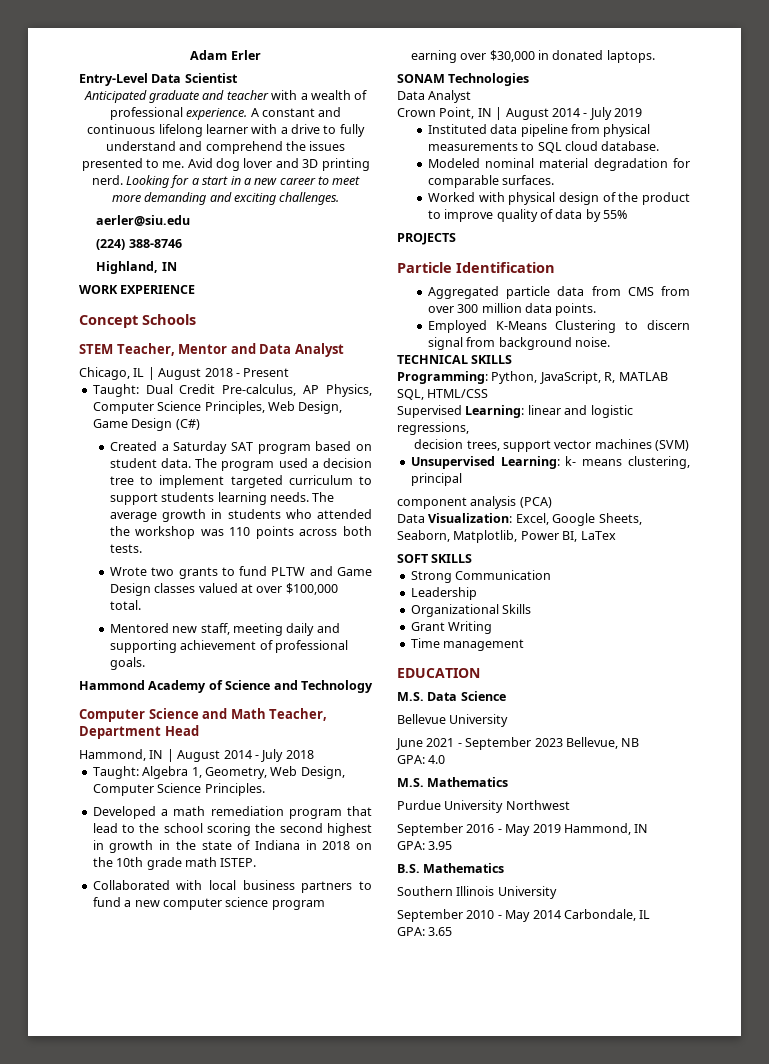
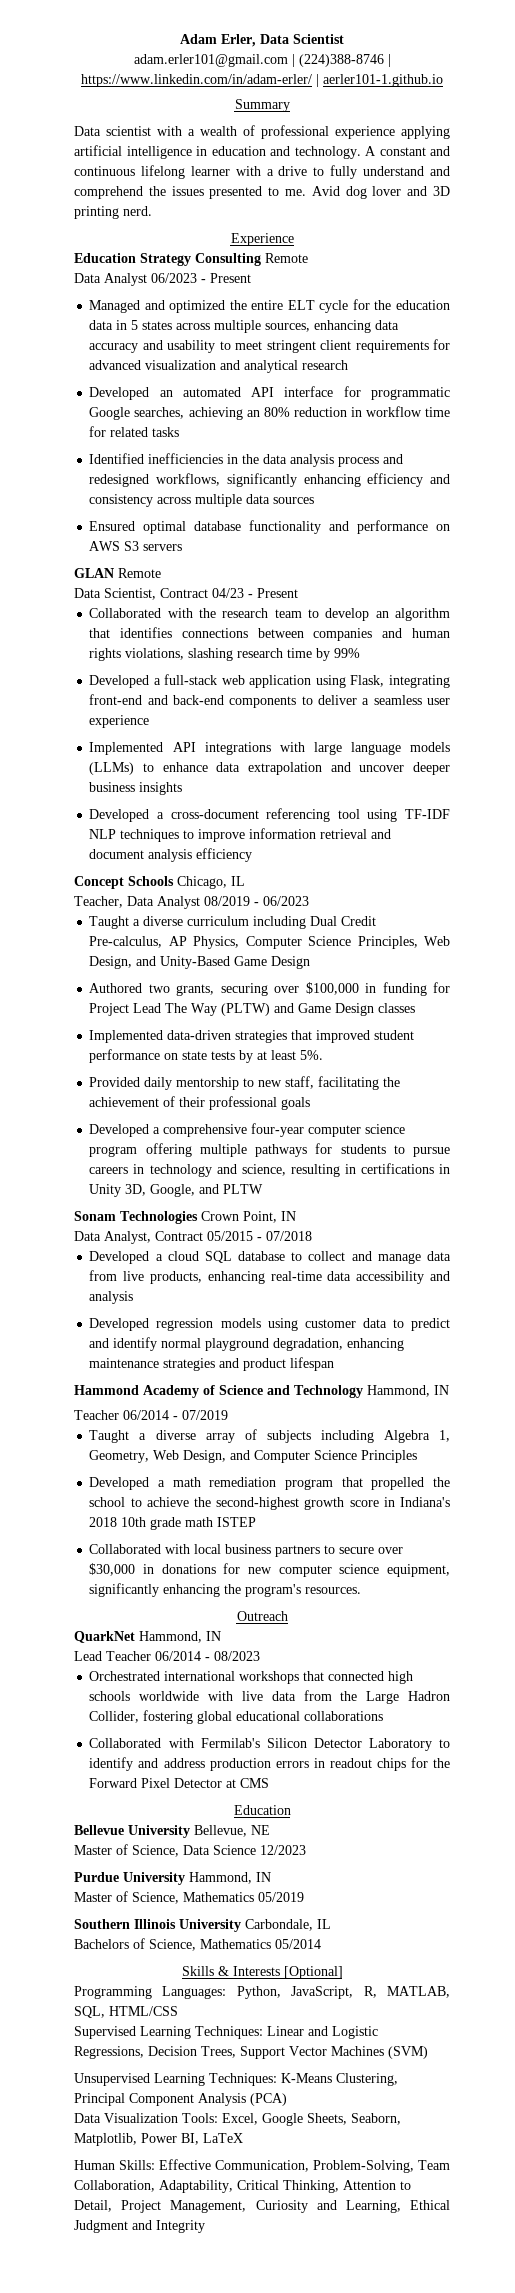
- Adam Erler
- Entry-Level Data Scientist
+ Adam Erler, Data Scientist
- Anticipated graduate and teacher with a wealth of professional experience.
+ adam.erler101@gmail.com | (224)388-8746 | https://www.linkedin.com/in/adam-erler/ | aerler101-1.github.io
+ Summary
+ Data scientist with a wealth of professional experience applying artificial intelligence in education and technology.
- Avid dog lover and 3D printing nerd. Looking for a start in a new career to meet more demanding and exciting challenges.
- aerler@siu.edu
- (224) 388-8746
- Highland, IN
- WORK EXPERIENCE
- Concept Schools
- STEM Teacher, Mentor and Data Analyst
- Chicago, IL | August 2018 - Present
- Taught: Dual Credit Pre-calculus, AP Physics, Computer Science Principles, Web Design, Game Design (C#)
- Created a Saturday SAT program based on student data. The program used a decision tree to implement targeted curriculum to support students learning needs. The average growth in students who attended the workshop was 110 points across both tests.
- Wrote two grants to fund PLTW and Game Design classes valued at over $100,000 total.
- Mentored new staff, meeting daily and supporting achievement of professional goals.
+ Avid dog lover and 3D printing nerd.
+ Experience
+ Education Strategy Consulting Remote
+ Data Analyst 06/2023 - Present
+ Managed and optimized the entire ELT cycle for the education data in 5 states across multiple sources, enhancing data accuracy and usability to meet stringent client requirements for advanced visualization and analytical research
+ Developed an automated API interface for programmatic Google searches, achieving an 80% reduction in workflow time for related tasks
+ Identified inefficiencies in the data analysis process and redesigned workflows, significantly enhancing efficiency and consistency across multiple data sources
+ Ensured optimal database functionality and performance on AWS S3 servers
+ GLAN Remote
+ Data Scientist, Contract 04/23 - Present
+ Collaborated with the research team to develop an algorithm that identifies connections between companies and human rights violations, slashing research time by 99%
+ Developed a full-stack web application using Flask, integrating front-end and back-end components to deliver a seamless user experience
+ Implemented API integrations with large language models (LLMs) to enhance data extrapolation and uncover deeper business insights
+ Developed a cross-document referencing tool using TF-IDF NLP techniques to improve information retrieval and document analysis efficiency
+ Concept Schools Chicago, IL
+ Teacher, Data Analyst 08/2019 - 06/2023
+ Taught a diverse curriculum including Dual Credit Pre-calculus, AP Physics, Computer Science Principles, Web Design, and Unity-Based Game Design
+ Authored two grants, securing over $100,000 in funding for Project Lead The Way (PLTW) and Game Design classes
+ Implemented data-driven strategies that improved student performance on state tests by at least 5%.
+ Provided daily mentorship to new staff, facilitating the achievement of their professional goals
+ Developed a comprehensive four-year computer science program offering multiple pathways for students to pursue careers in technology and science, resulting in certifications in Unity 3D, Google, and PLTW
+ Sonam Technologies Crown Point, IN
+ Data Analyst, Contract 05/2015 - 07/2018
+ Developed a cloud SQL database to collect and manage data from live products, enhancing real-time data accessibility and analysis
+ Developed regression models using customer data to predict and identify normal playground degradation, enhancing maintenance strategies and product lifespan
- Hammond Academy of Science and Technology
- Computer Science and Math Teacher, Department Head
- Hammond, IN | August 2014 - July 2018
- Taught: Algebra 1, Geometry, Web Design, Computer Science Principles.
+ Hammond Academy of Science and Technology Hammond, IN
+ Teacher 06/2014 - 07/2019
+ Taught a diverse array of subjects including Algebra 1, Geometry, Web Design, and Computer Science Principles
- Developed a math remediation program that lead to the school scoring the second highest in growth in the state of Indiana in 2018 on the 10th grade math ISTEP.
+ Developed a math remediation program that propelled the school to achieve the second-highest growth score in Indiana's 2018 10th grade math ISTEP
- Collaborated with local business partners to fund a new computer science program earning over $30,000 in donated laptops.
- SONAM Technologies
- Data Analyst
- Crown Point, IN | August 2014 - July 2019
- Instituted data pipeline from physical measurements to SQL cloud database.
- Modeled nominal material degradation for comparable surfaces.
- Worked with physical design of the product to improve quality of data by 55%
- PROJECTS
- Particle Identification
- Aggregated particle data from CMS from over 300 million data points.
- Employed K-Means Clustering to discern signal from background noise.
- TECHNICAL SKILLS
- Programming: Python, JavaScript, R, MATLAB SQL, HTML/CSS
+ Collaborated with local business partners to secure over $30,000 in donations for new computer science equipment, significantly enhancing the program's resources.
+ Outreach
+ QuarkNet Hammond, IN
+ Lead Teacher 06/2014 - 08/2023
+ Orchestrated international workshops that connected high schools worldwide with live data from the Large Hadron Collider, fostering global educational collaborations
+ Collaborated with Fermilab's Silicon Detector Laboratory to identify and address production errors in readout chips for the Forward Pixel Detector at CMS
+ Education
+ Bellevue University Bellevue, NE
+ Master of Science, Data Science 12/2023
+ Purdue University Hammond, IN
+ Master of Science, Mathematics 05/2019
+ Southern Illinois University Carbondale, IL
+ Bachelors of Science, Mathematics 05/2014
+ Skills & Interests [Optional]
+ Programming Languages: Python, JavaScript, R, MATLAB, SQL, HTML/CSS
- Supervised Learning: linear and logistic regressions,
- decision trees, support vector machines (SVM)
- Unsupervised Learning: k- means clustering, principal
- component analysis (PCA)
+ Supervised Learning Techniques: Linear and Logistic Regressions, Decision Trees, Support Vector Machines (SVM)
+ Unsupervised Learning Techniques: K-Means Clustering, Principal Component Analysis (PCA)
- Data Visualization: Excel, Google Sheets, Seaborn, Matplotlib, Power BI, LaTex
- SOFT SKILLS
- Strong Communication
- Leadership
- Organizational Skills
- Grant Writing
- Time management
- EDUCATION
- M.S. Data Science
- Bellevue University
- June 2021 - September 2023 Bellevue, NB
- GPA: 4.0
- M.S. Mathematics
- Purdue University Northwest
- September 2016 - May 2019 Hammond, IN
- GPA: 3.95
- B.S. Mathematics
- Southern Illinois University
- September 2010 - May 2014 Carbondale, IL
- GPA: 3.65
+ Data Visualization Tools: Excel, Google Sheets, Seaborn, Matplotlib, Power BI, LaTeX
+ Human Skills: Effective Communication, Problem-Solving, Team Collaboration, Adaptability, Critical Thinking, Attention to Detail, Project Management, Curiosity and Learning, Ethical Judgment and Integrity

